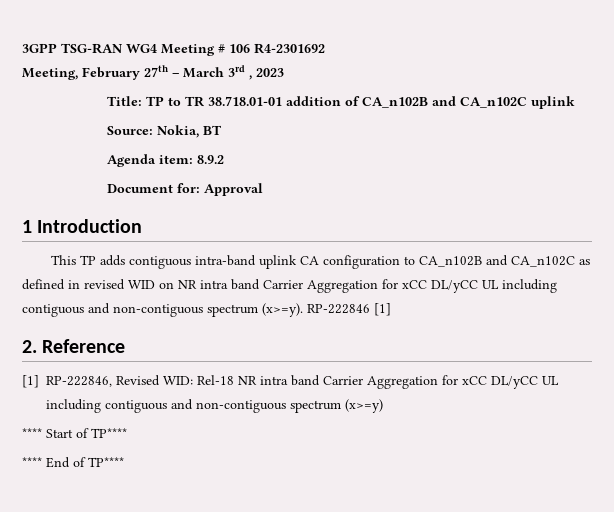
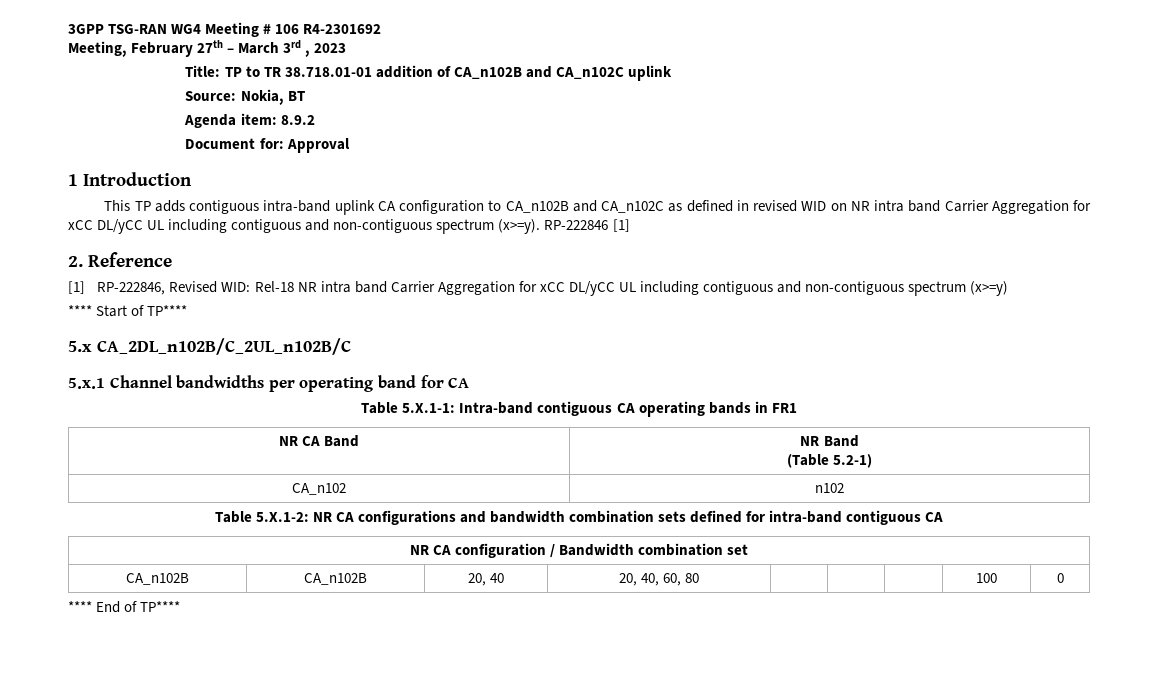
+ 5.x CA_2DL_n102B/C_2UL_n102B/C
+ 5.x.1 Channel bandwidths per operating band for CA
+ Table 5.X.1-1: Intra-band contiguous CA operating bands in FR1
+ NR CA Band | NR Band
+ (Table 5.2-1)
+ CA_n102 | n102
+ Table 5.X.1-2: NR CA configurations and bandwidth combination sets defined for intra-band contiguous CA
+ NR CA configuration / Bandwidth combination set
+ CA_n102B | CA_n102B | 20, 40 | 20, 40, 60, 80 | | | | 100 | 0

